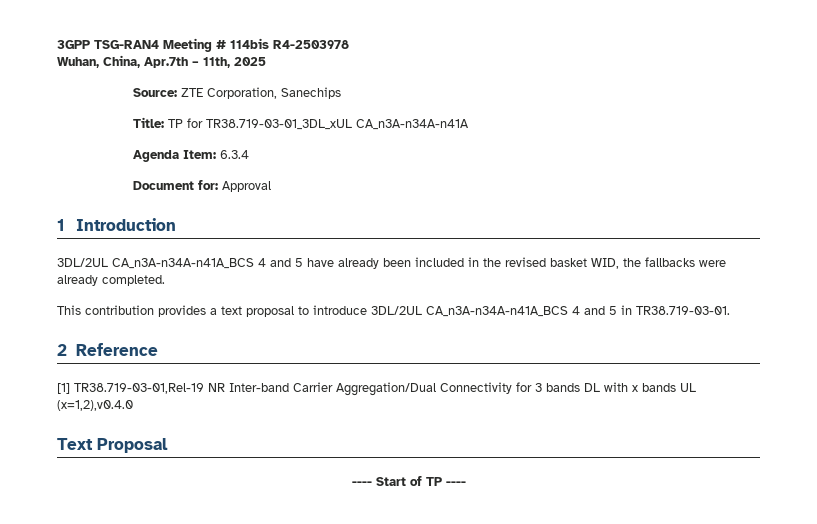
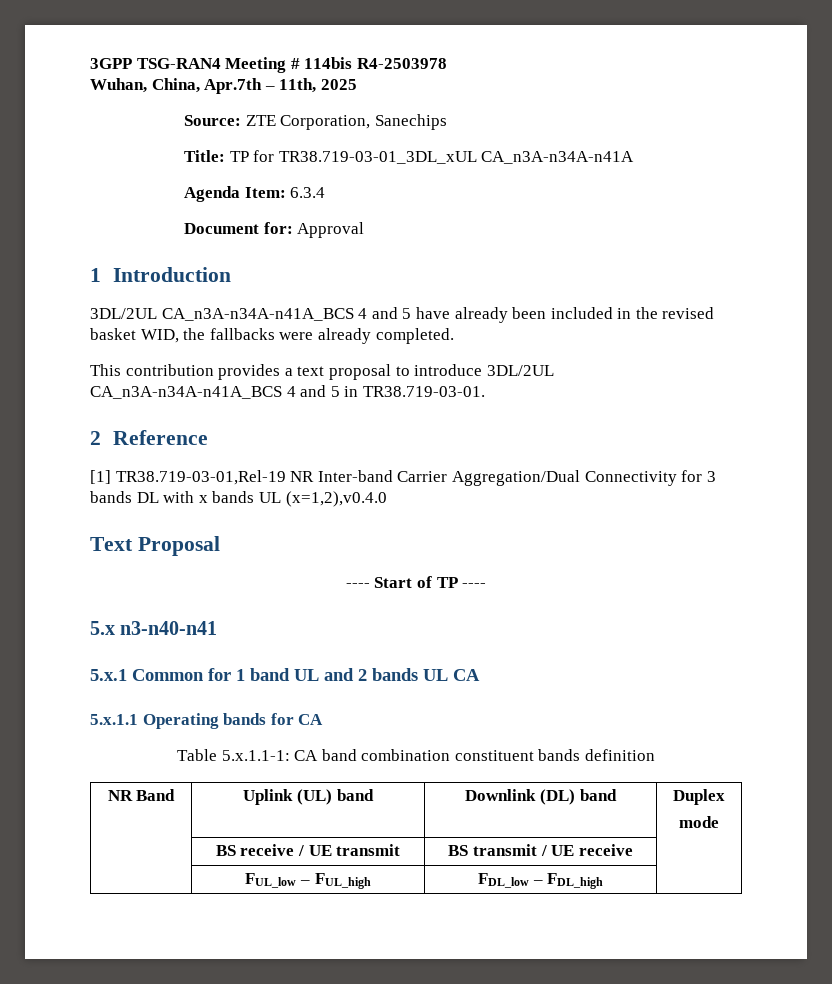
+ 5.x n3-n40-n41
+ 5.x.1 Common for 1 band UL and 2 bands UL CA
+ 5.x.1.1 Operating bands for CA
+ Table 5.x.1.1-1: CA band combination constituent bands definition
+ NR Band | Uplink (UL) band | Downlink (DL) band | Duplex
+ mode
+ | BS receive / UE transmit | BS transmit / UE receive |
+ | FUL_low – FUL_high | FDL_low – FDL_high |

